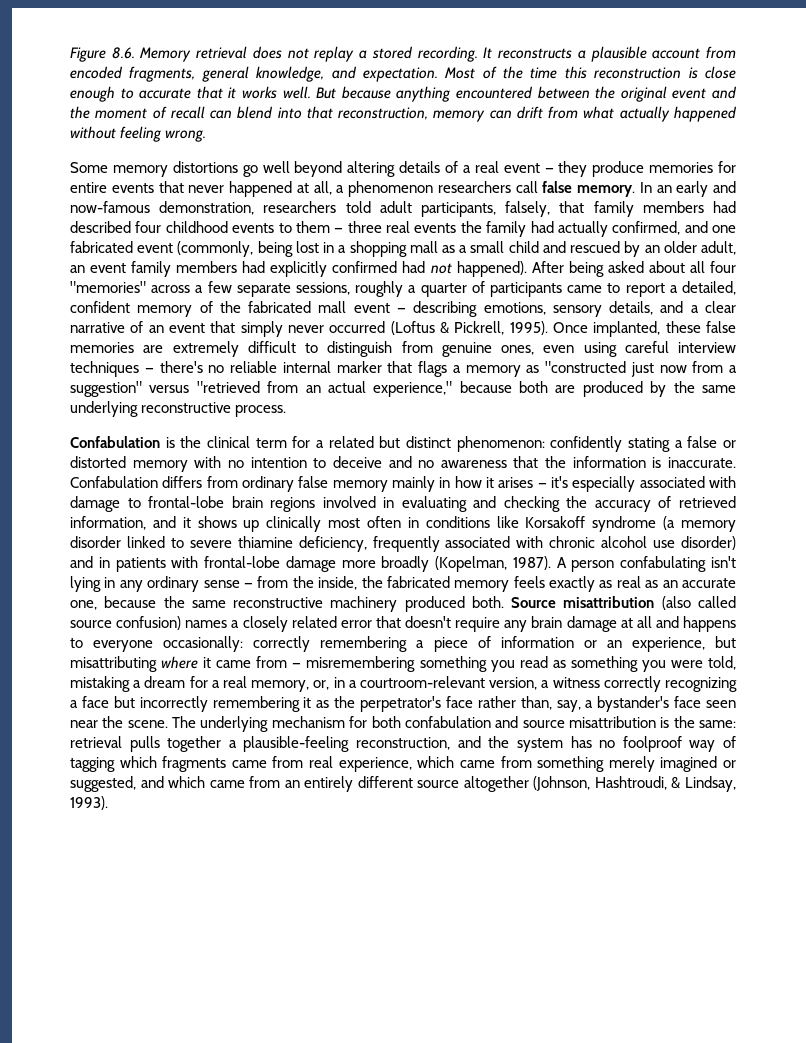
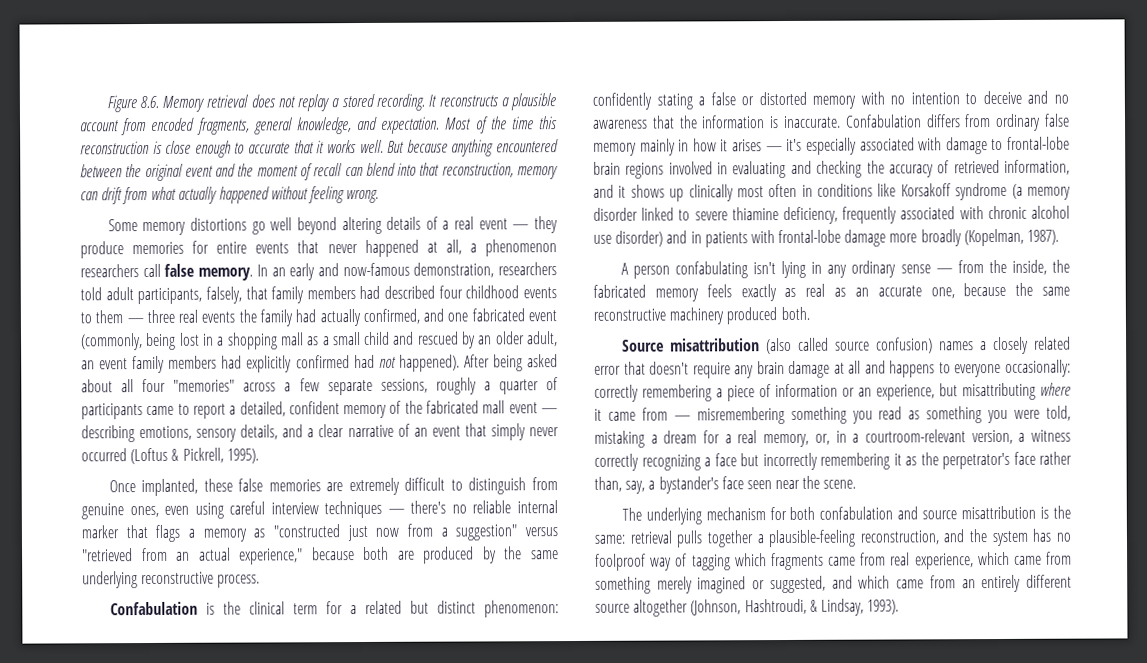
- After being asked about all four "memories" across a few separate sessions, roughly a quarter of participants came to report a detailed, confident memory of the fabricated mall event — describing emotions, sensory details, and a clear narrative of an event that simply never occurred (Loftus & Pickrell, 1995). Once implanted, these false memories are extremely difficult to distinguish from genuine ones, even using careful interview techniques — there's no reliable internal marker that flags a memory as "constructed just now from a suggestion" versus "retrieved from an actual experience," because both are produced by the same underlying reconstructive process.
+ After being asked about all four "memories" across a few separate sessions, roughly a quarter of participants came to report a detailed, confident memory of the fabricated mall event — describing emotions, sensory details, and a clear narrative of an event that simply never occurred (Loftus & Pickrell, 1995).
+ Once implanted, these false memories are extremely difficult to distinguish from genuine ones, even using careful interview techniques — there's no reliable internal marker that flags a memory as "constructed just now from a suggestion" versus "retrieved from an actual experience," because both are produced by the same underlying reconstructive process.
- Confabulation differs from ordinary false memory mainly in how it arises — it's especially associated with damage to frontal-lobe brain regions involved in evaluating and checking the accuracy of retrieved information, and it shows up clinically most often in conditions like Korsakoff syndrome (a memory disorder linked to severe thiamine deficiency, frequently associated with chronic alcohol use disorder) and in patients with frontal-lobe damage more broadly (Kopelman, 1987). A person confabulating isn't lying in any ordinary sense — from the inside, the fabricated memory feels exactly as real as an accurate one, because the same reconstructive machinery produced both. Source misattribution (also called source confusion) names a closely related error that doesn't require any brain damage at all and happens to everyone occasionally:
+ Confabulation differs from ordinary false memory mainly in how it arises — it's especially associated with damage to frontal-lobe brain regions involved in evaluating and checking the accuracy of retrieved information, and it shows up clinically most often in conditions like Korsakoff syndrome (a memory disorder linked to severe thiamine deficiency, frequently associated with chronic alcohol use disorder) and in patients with frontal-lobe damage more broadly (Kopelman, 1987).
+ A person confabulating isn't lying in any ordinary sense — from the inside, the fabricated memory feels exactly as real as an accurate one, because the same reconstructive machinery produced both.
+ Source misattribution (also called source confusion) names a closely related error that doesn't require any brain damage at all and happens to everyone occasionally:
- correctly remembering a piece of information or an experience, but misattributing where it came from — misremembering something you read as something you were told, mistaking a dream for a real memory, or, in a courtroom-relevant version, a witness correctly recognizing a face but incorrectly remembering it as the perpetrator's face rather than, say, a bystander's face seen near the scene. The underlying mechanism for both confabulation and source misattribution is the same:
+ correctly remembering a piece of information or an experience, but misattributing where it came from — misremembering something you read as something you were told, mistaking a dream for a real memory, or, in a courtroom-relevant version, a witness correctly recognizing a face but incorrectly remembering it as the perpetrator's face rather than, say, a bystander's face seen near the scene.
+ The underlying mechanism for both confabulation and source misattribution is the same:

